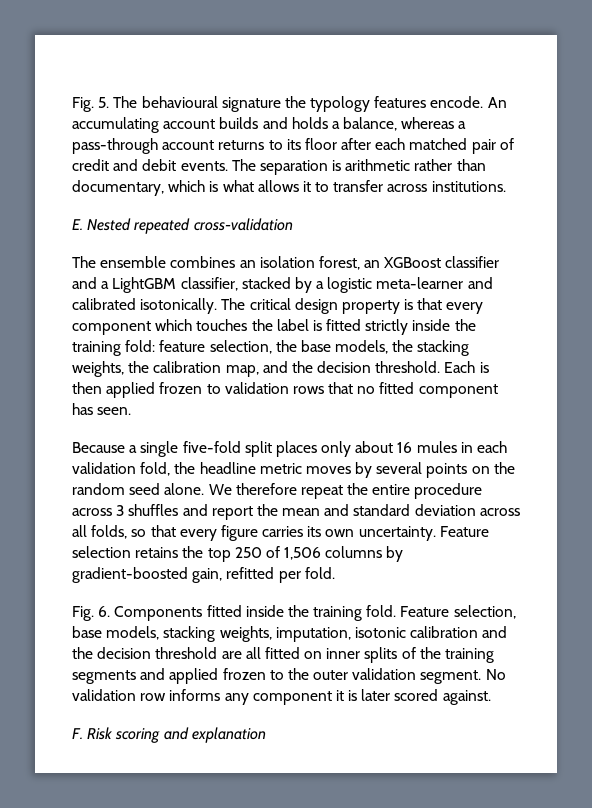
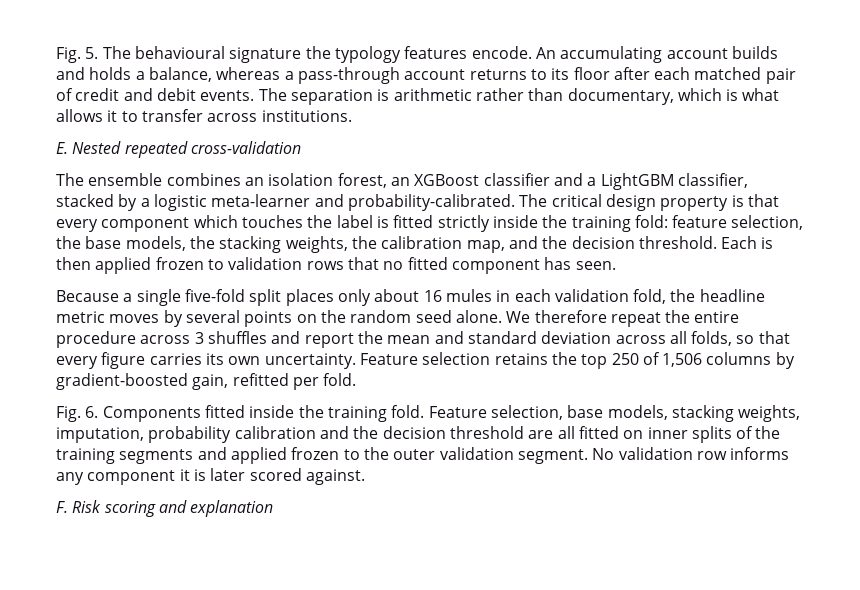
- The ensemble combines an isolation forest, an XGBoost classifier and a LightGBM classifier, stacked by a logistic meta-learner and calibrated isotonically.
+ The ensemble combines an isolation forest, an XGBoost classifier and a LightGBM classifier, stacked by a logistic meta-learner and probability-calibrated.
- Feature selection, base models, stacking weights, imputation, isotonic calibration and the decision threshold are all fitted on inner splits of the training segments and applied frozen to the outer validation segment.
+ Feature selection, base models, stacking weights, imputation, probability calibration and the decision threshold are all fitted on inner splits of the training segments and applied frozen to the outer validation segment.

